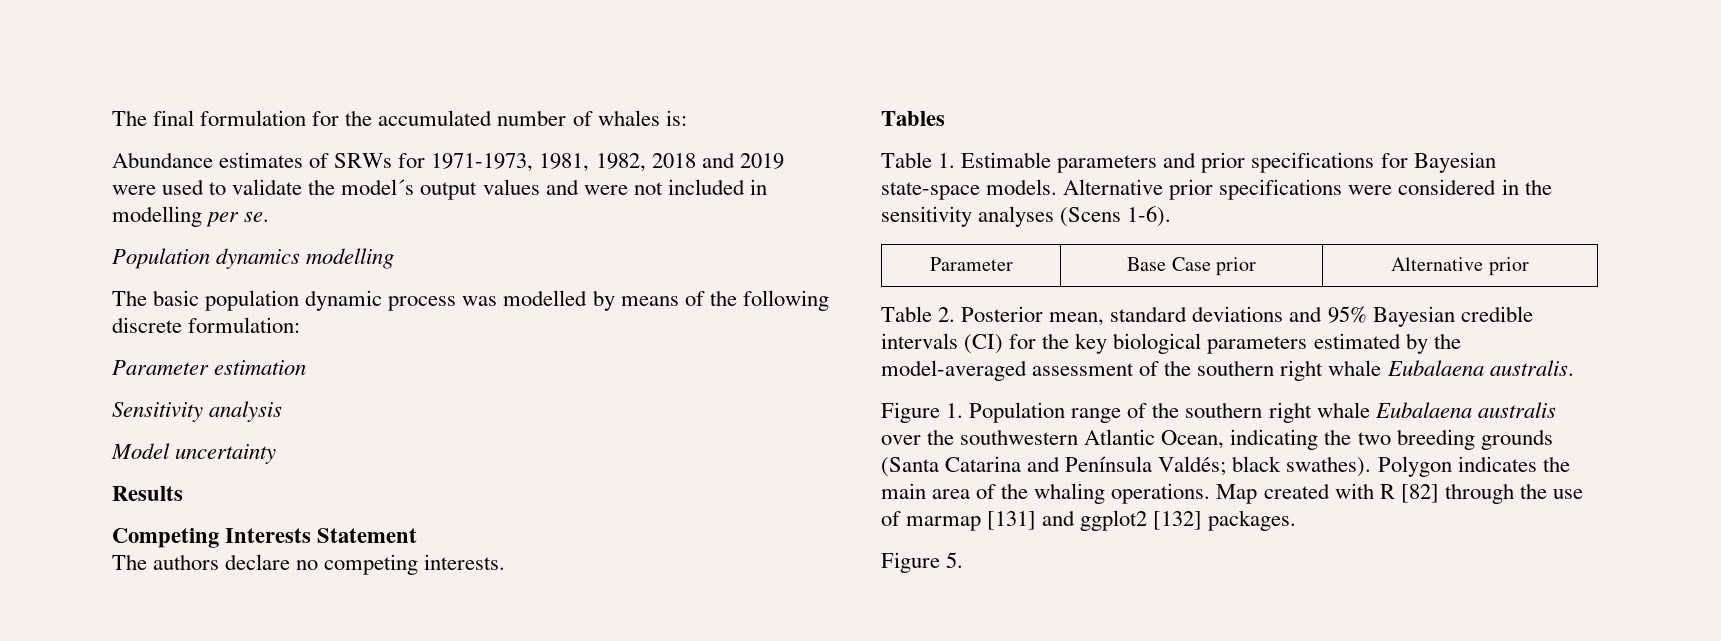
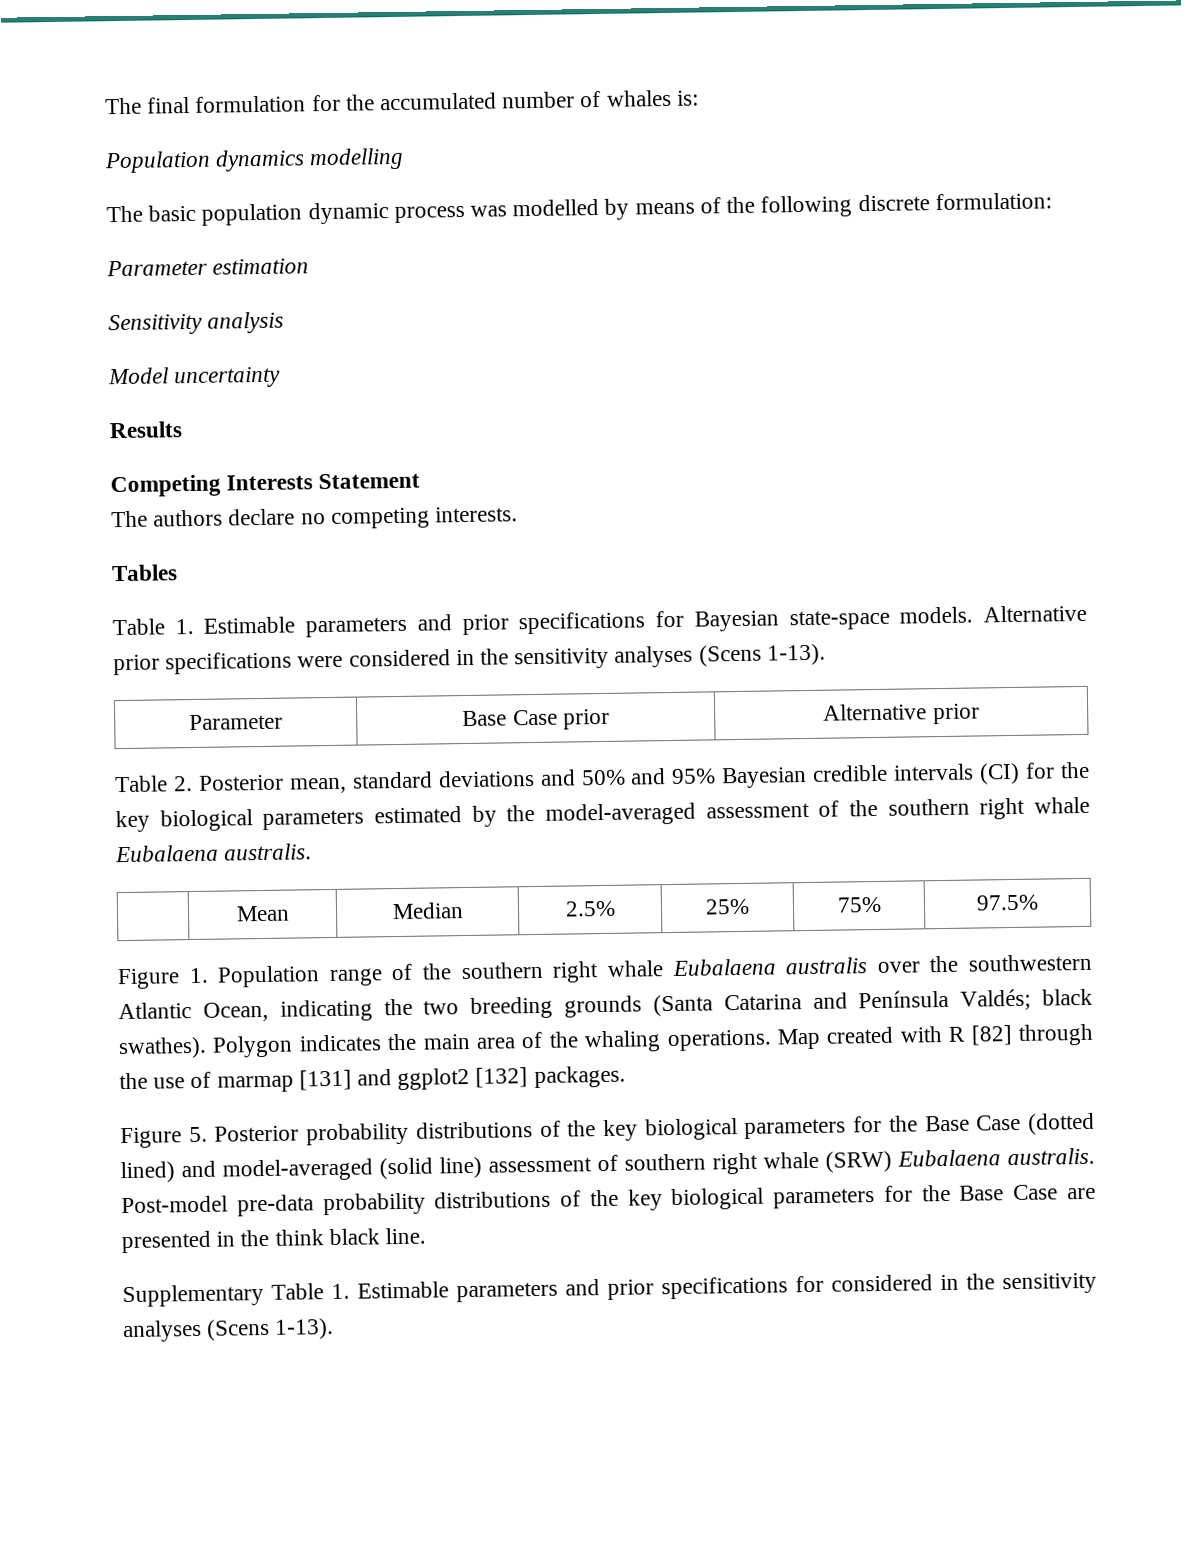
- Abundance estimates of SRWs for 1971-1973, 1981, 1982, 2018 and 2019 were used to validate the model´s output values and were not included in modelling per se.
- Alternative prior specifications were considered in the sensitivity analyses (Scens 1-6).
+ Alternative prior specifications were considered in the sensitivity analyses (Scens 1-13).
- Table 2. Posterior mean, standard deviations and 95% Bayesian credible intervals (CI) for the key biological parameters estimated by the model-averaged assessment of the southern right whale Eubalaena australis.
+ Table 2. Posterior mean, standard deviations and 50% and 95% Bayesian credible intervals (CI) for the key biological parameters estimated by the model-averaged assessment of the southern right whale Eubalaena australis.
+ | Mean | Median | 2.5% | 25% | 75% | 97.5%
- Figure 5.
+ Figure 5. Posterior probability distributions of the key biological parameters for the Base Case (dotted lined) and model-averaged (solid line) assessment of southern right whale (SRW) Eubalaena australis. Post-model pre-data probability distributions of the key biological parameters for the Base Case are presented in the think black line.
+ Supplementary Table 1. Estimable parameters and prior specifications for considered in the sensitivity analyses (Scens 1-13).

